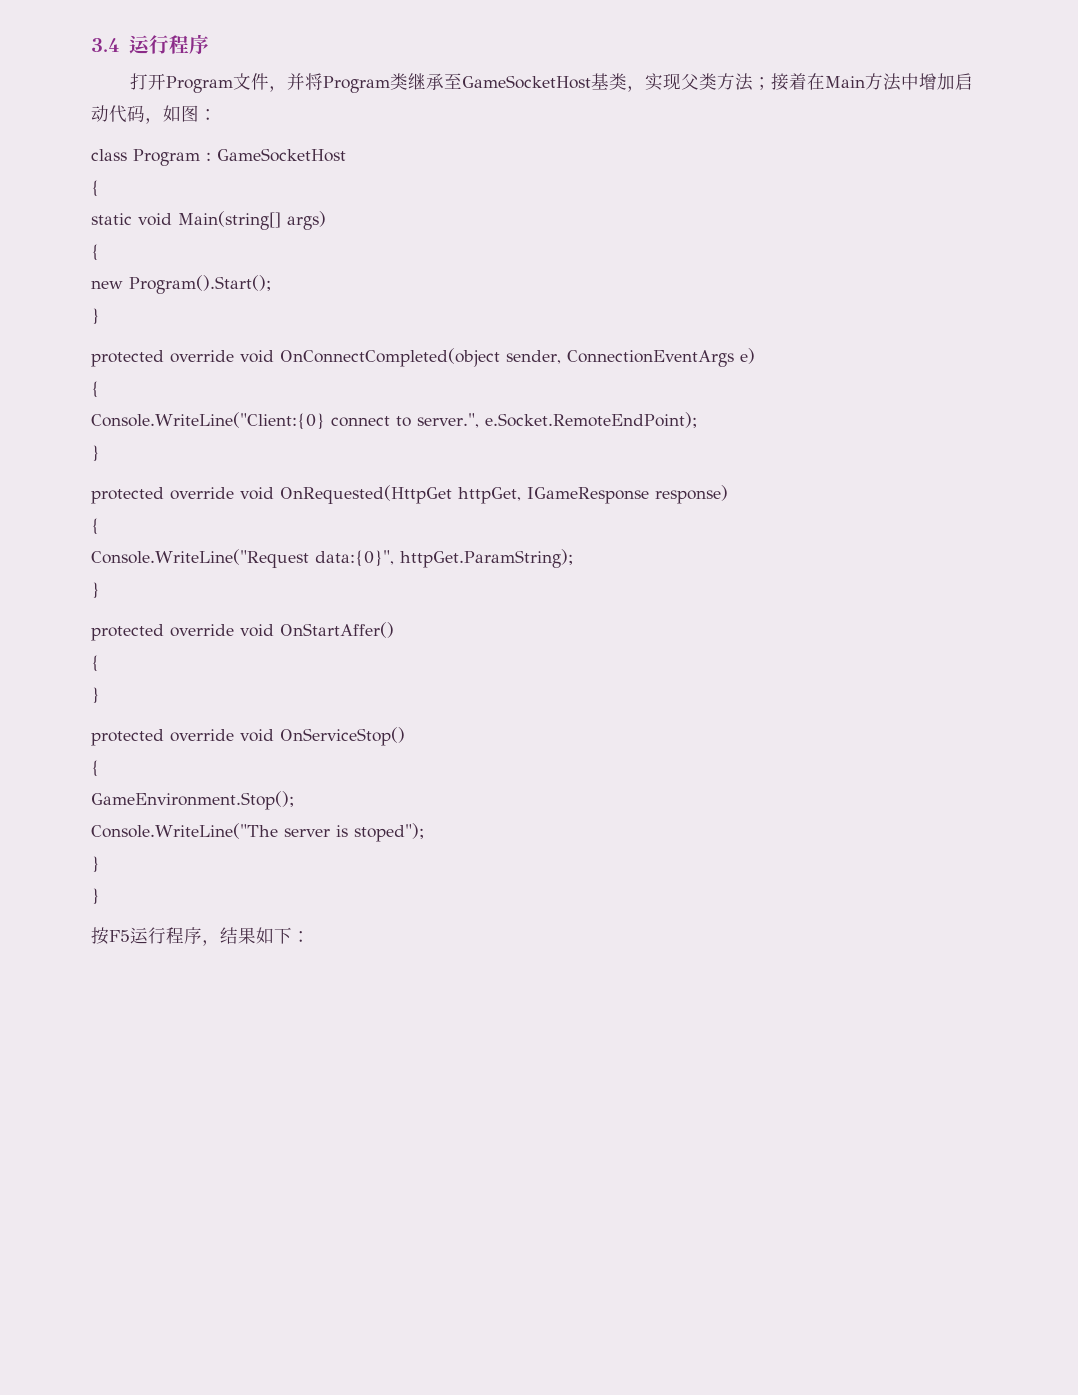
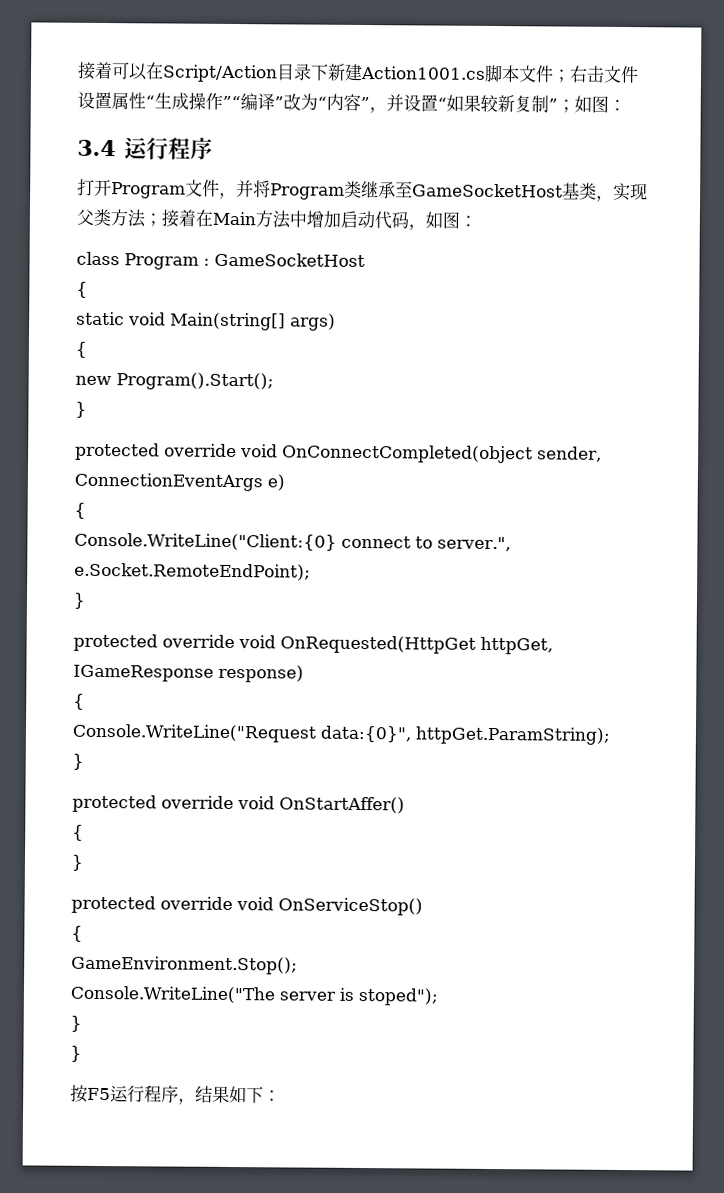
+ 接着可以在Script/Action目录下新建Action1001.cs脚本文件；右击文件设置属性“生成操作”“编译”改为“内容”，并设置“如果较新复制”；如图：

